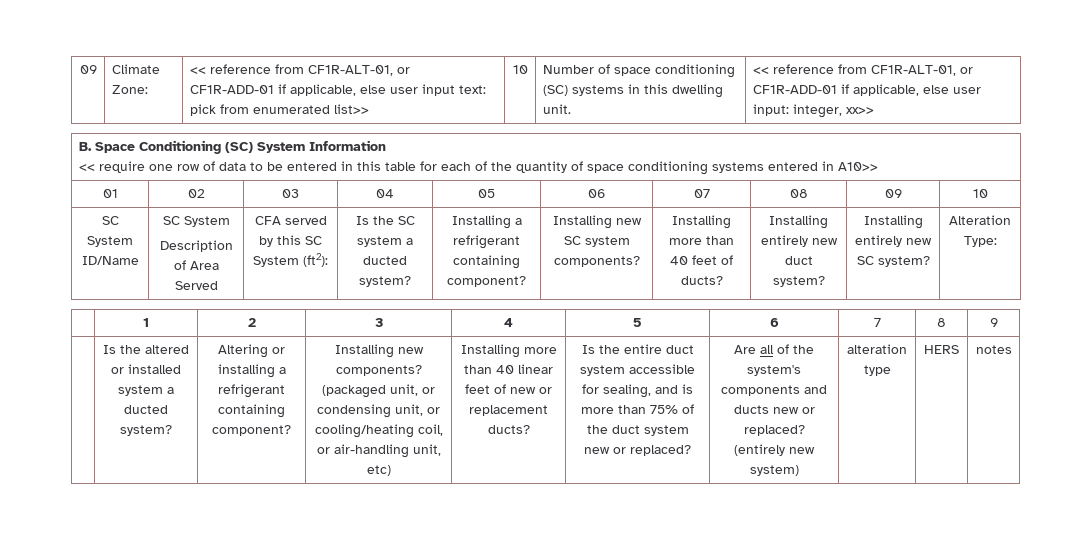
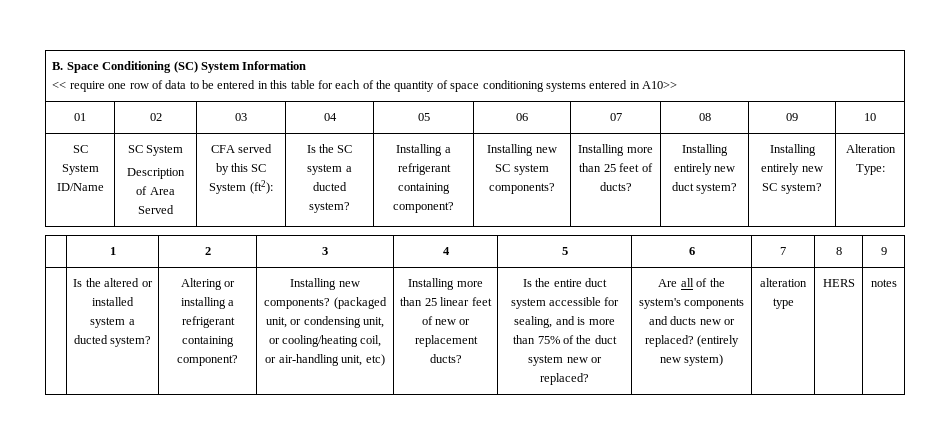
- 09 | Climate Zone: | << reference from CF1R-ALT-01, or CF1R-ADD-01 if applicable, else user input text: pick from enumerated list>> | 10 | Number of space conditioning (SC) systems in this dwelling unit. | << reference from CF1R-ALT-01, or CF1R-ADD-01 if applicable, else user input: integer, xx>>
- Installing more than 40 feet of ducts?
+ Installing more than 25 feet of ducts?
- Installing more than 40 linear feet of new or replacement ducts?
+ Installing more than 25 linear feet of new or replacement ducts?

